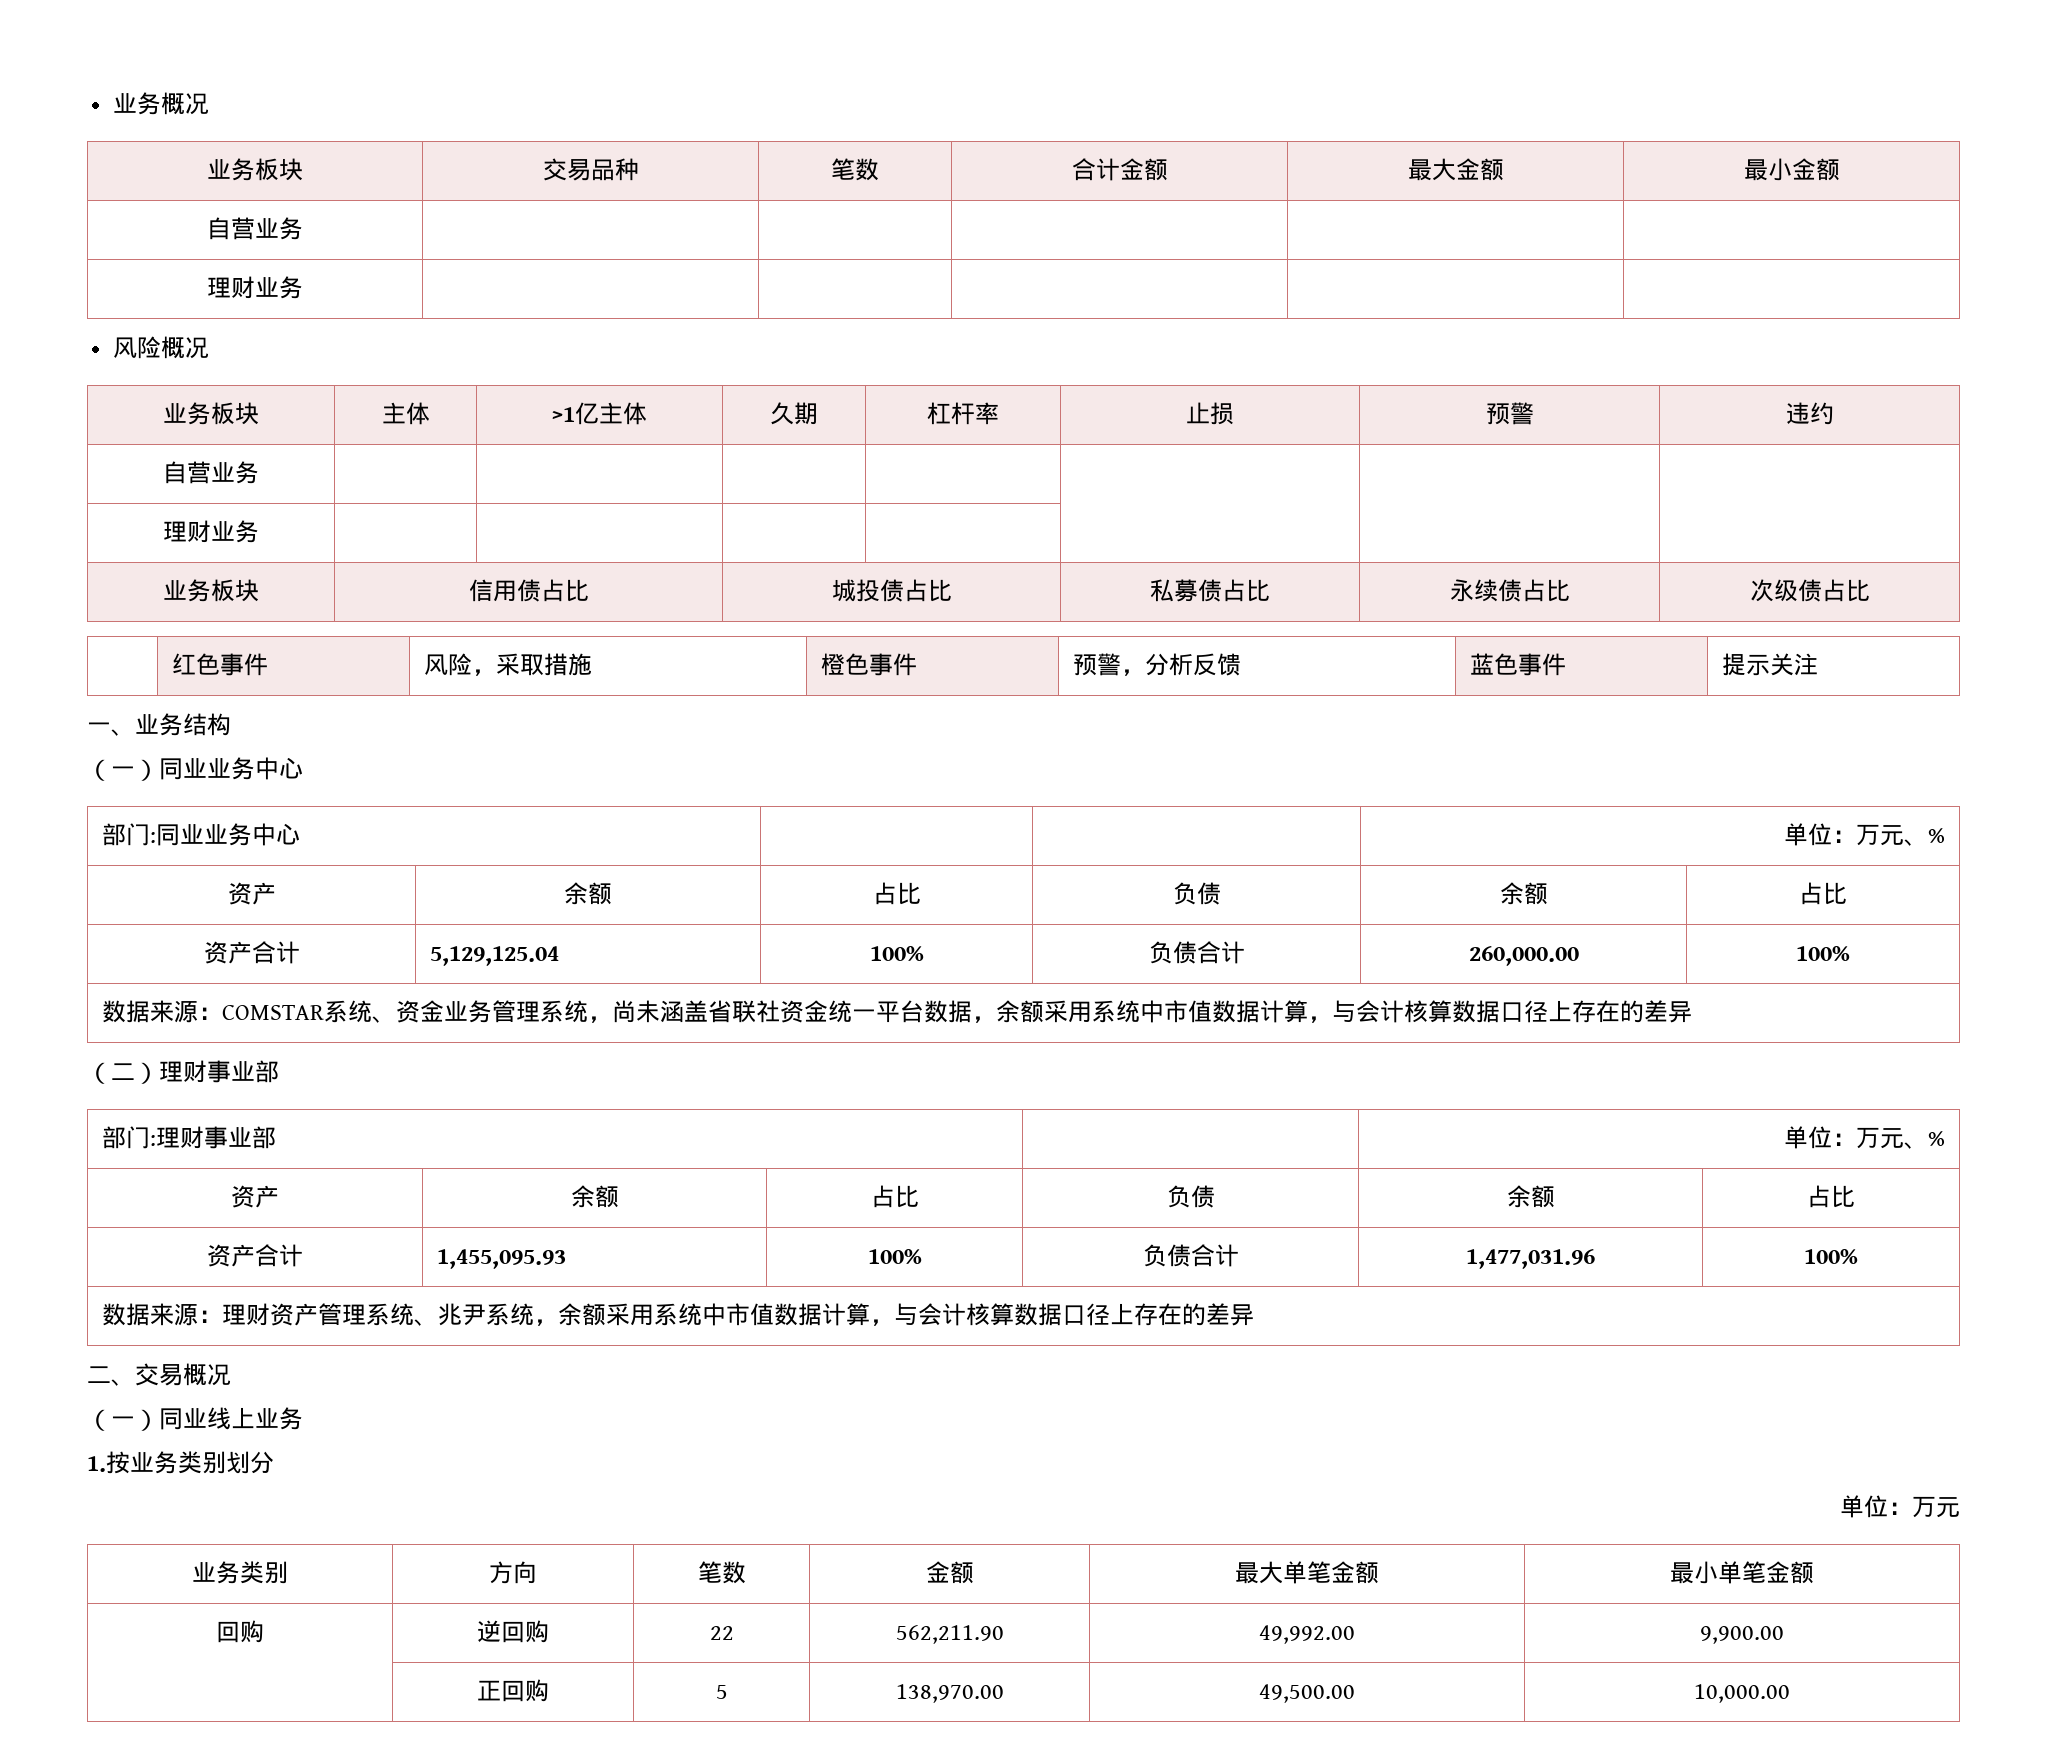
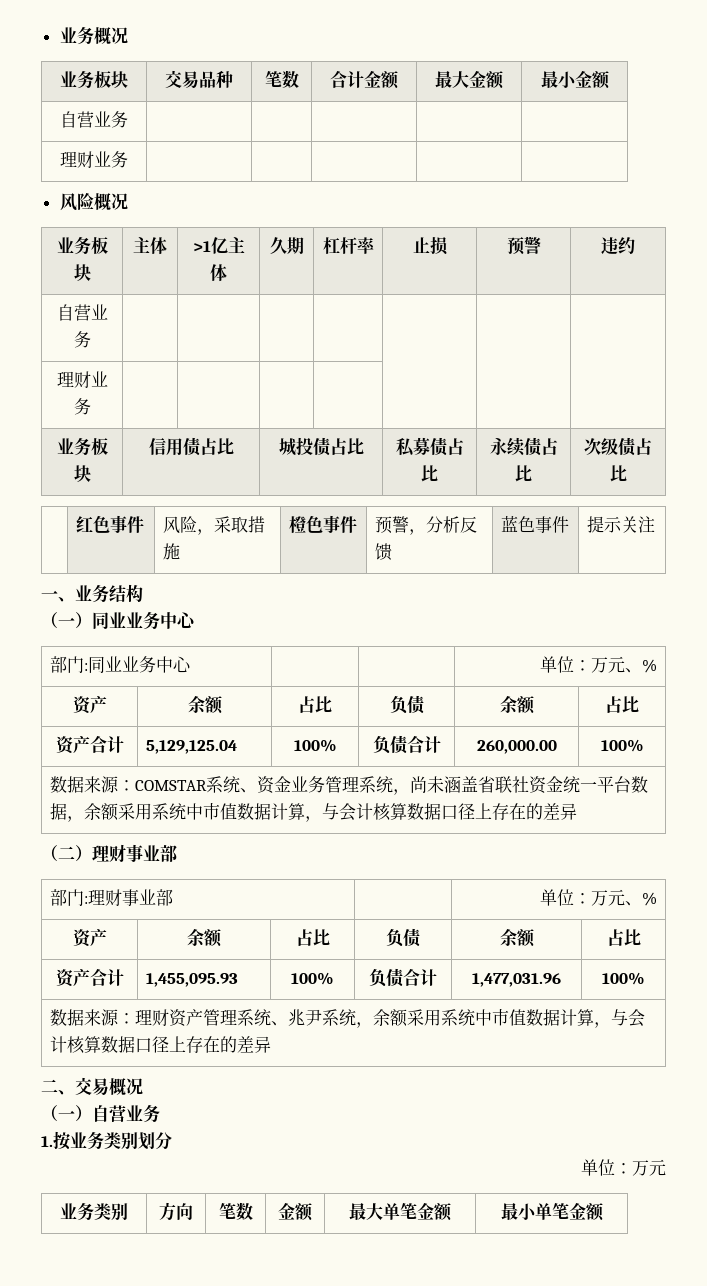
- （一）同业线上业务
+ （一）自营业务
- 回购 | 逆回购 | 22 | 562,211.90 | 49,992.00 | 9,900.00
- | 正回购 | 5 | 138,970.00 | 49,500.00 | 10,000.00

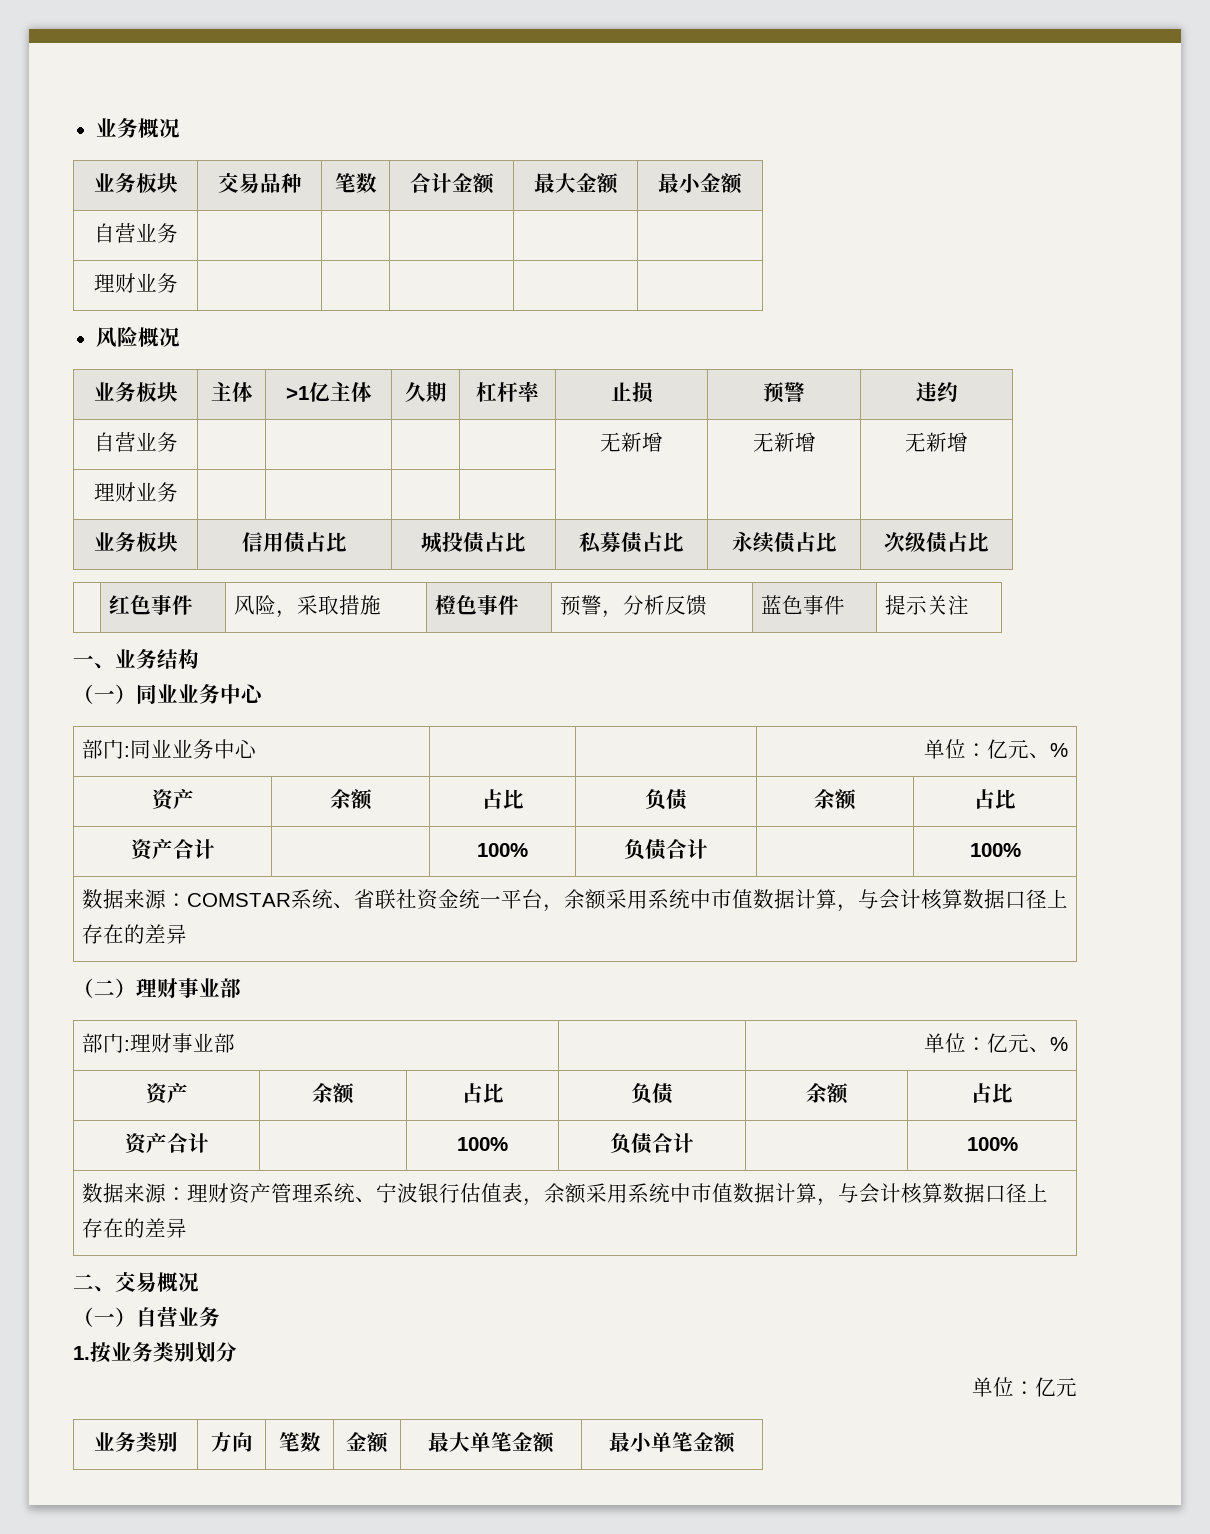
- 自营业务 | | | | | | |
+ 自营业务 | | | | | 无新增 | 无新增 | 无新增
- 部门:同业业务中心 | | | 单位：万元、%
+ 部门:同业业务中心 | | | 单位：亿元、%
  资产 | 余额 | 占比 | 负债 | 余额 | 占比
- 资产合计 | 5,129,125.04 | 100% | 负债合计 | 260,000.00 | 100%
+ 资产合计 | | 100% | 负债合计 | | 100%
- 数据来源：COMSTAR系统、资金业务管理系统，尚未涵盖省联社资金统一平台数据，余额采用系统中市值数据计算，与会计核算数据口径上存在的差异
+ 数据来源：COMSTAR系统、省联社资金统一平台，余额采用系统中市值数据计算，与会计核算数据口径上存在的差异
- 部门:理财事业部 | | 单位：万元、%
+ 部门:理财事业部 | | 单位：亿元、%
  资产 | 余额 | 占比 | 负债 | 余额 | 占比
- 资产合计 | 1,455,095.93 | 100% | 负债合计 | 1,477,031.96 | 100%
+ 资产合计 | | 100% | 负债合计 | | 100%
- 数据来源：理财资产管理系统、兆尹系统，余额采用系统中市值数据计算，与会计核算数据口径上存在的差异
+ 数据来源：理财资产管理系统、宁波银行估值表，余额采用系统中市值数据计算，与会计核算数据口径上存在的差异
  1.按业务类别划分
- 单位：万元
+ 单位：亿元

